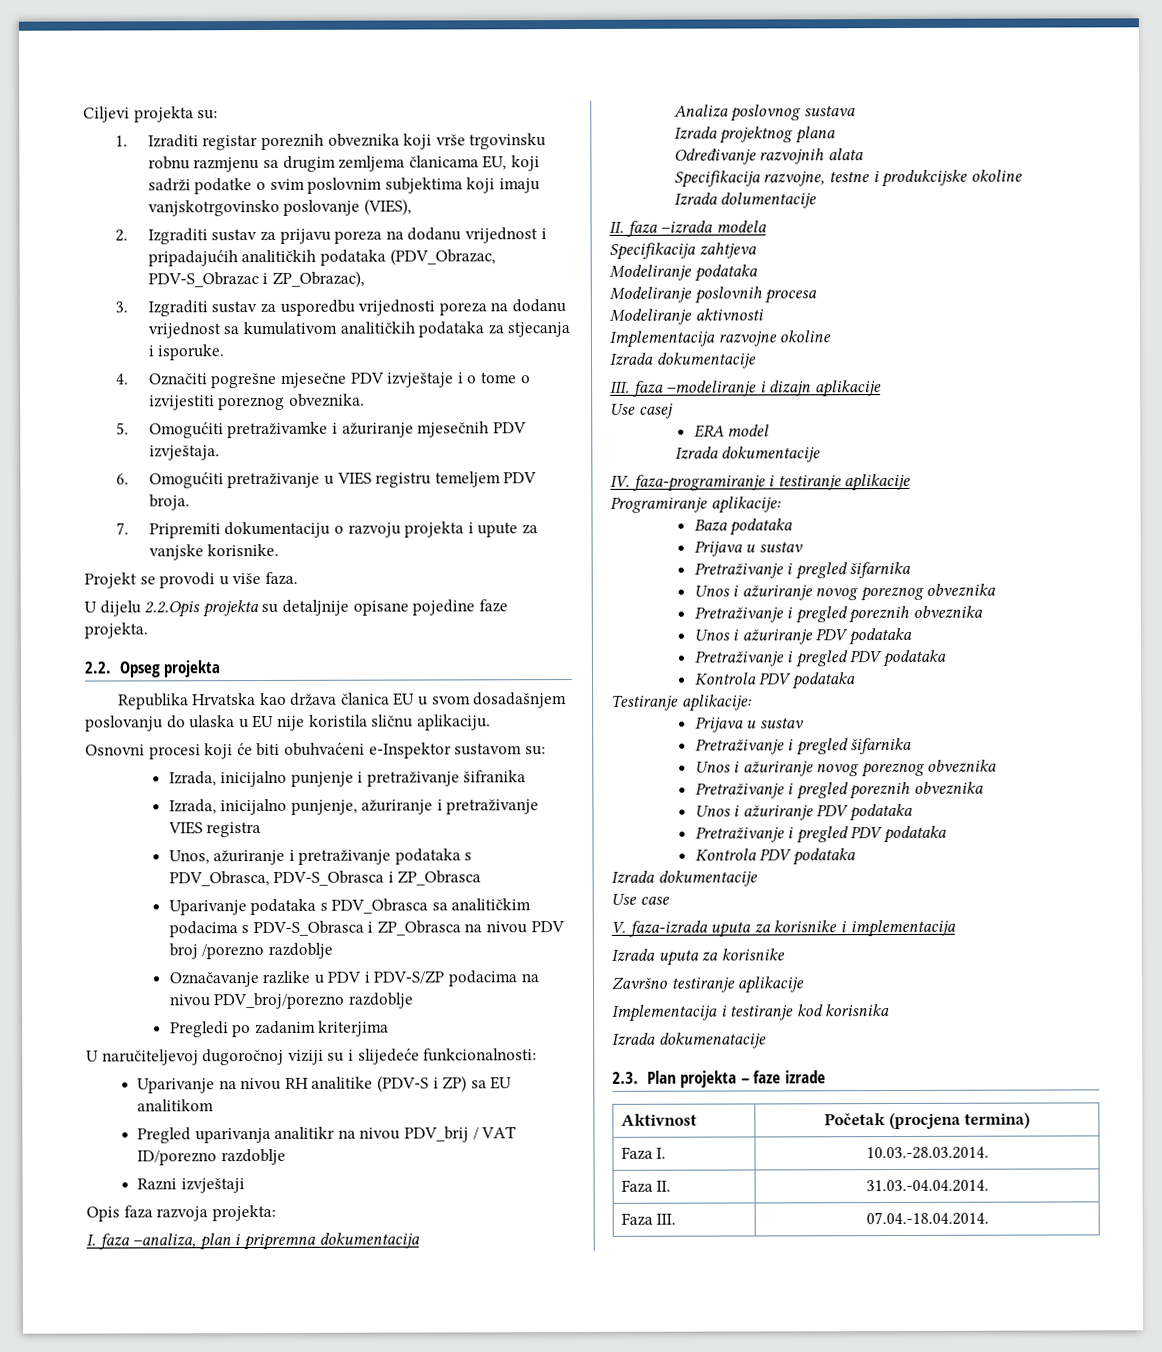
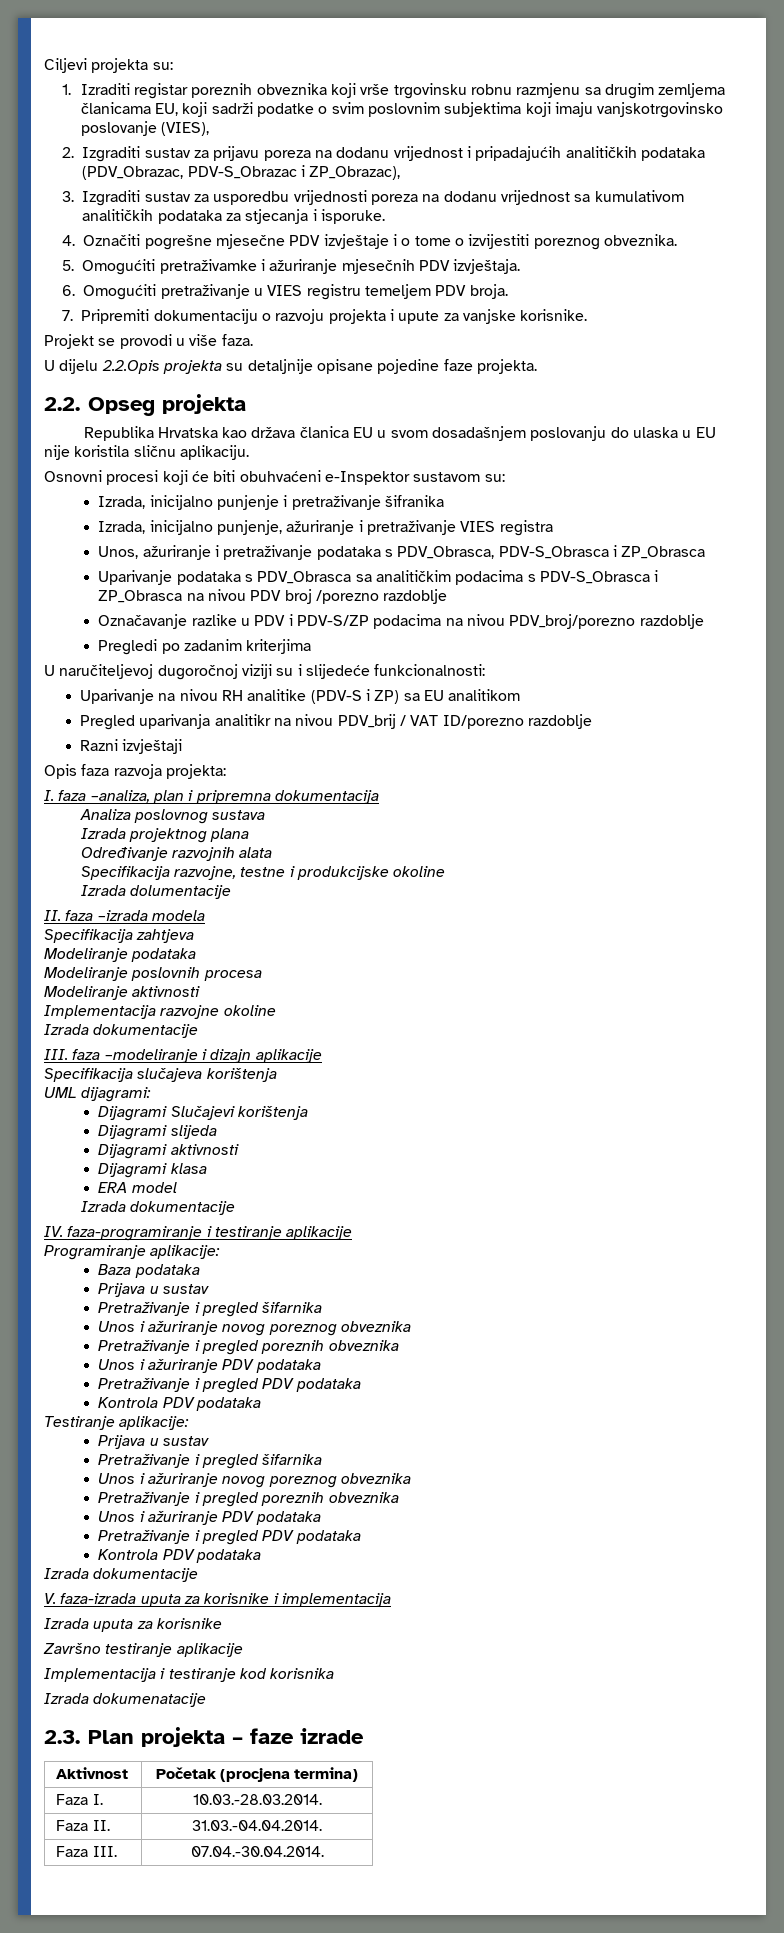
- Use casej
+ Specifikacija slučajeva korištenja
+ UML dijagrami:
+ Dijagrami Slučajevi korištenja
+ Dijagrami slijeda
+ Dijagrami aktivnosti
+ Dijagrami klasa
- Use case
- Faza III. | 07.04.-18.04.2014.
+ Faza III. | 07.04.-30.04.2014.

